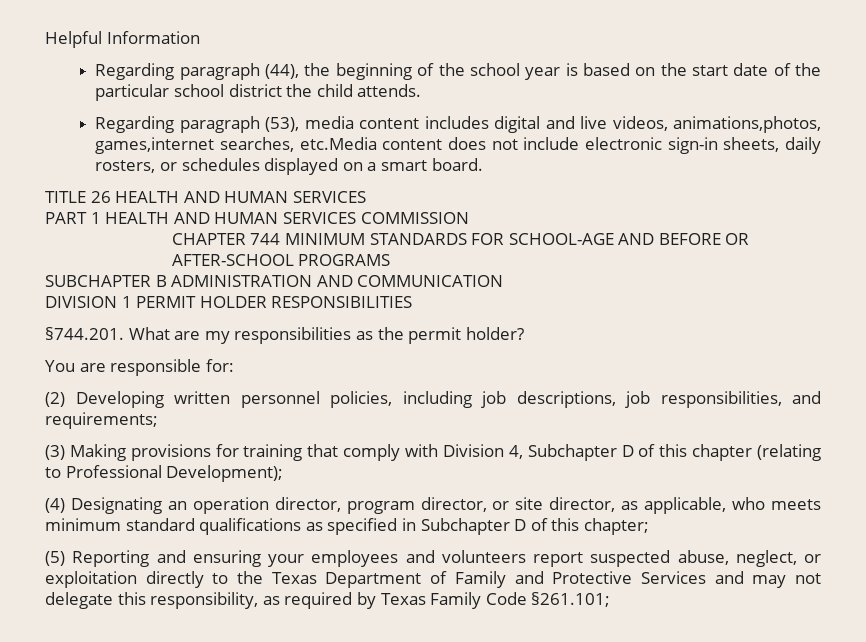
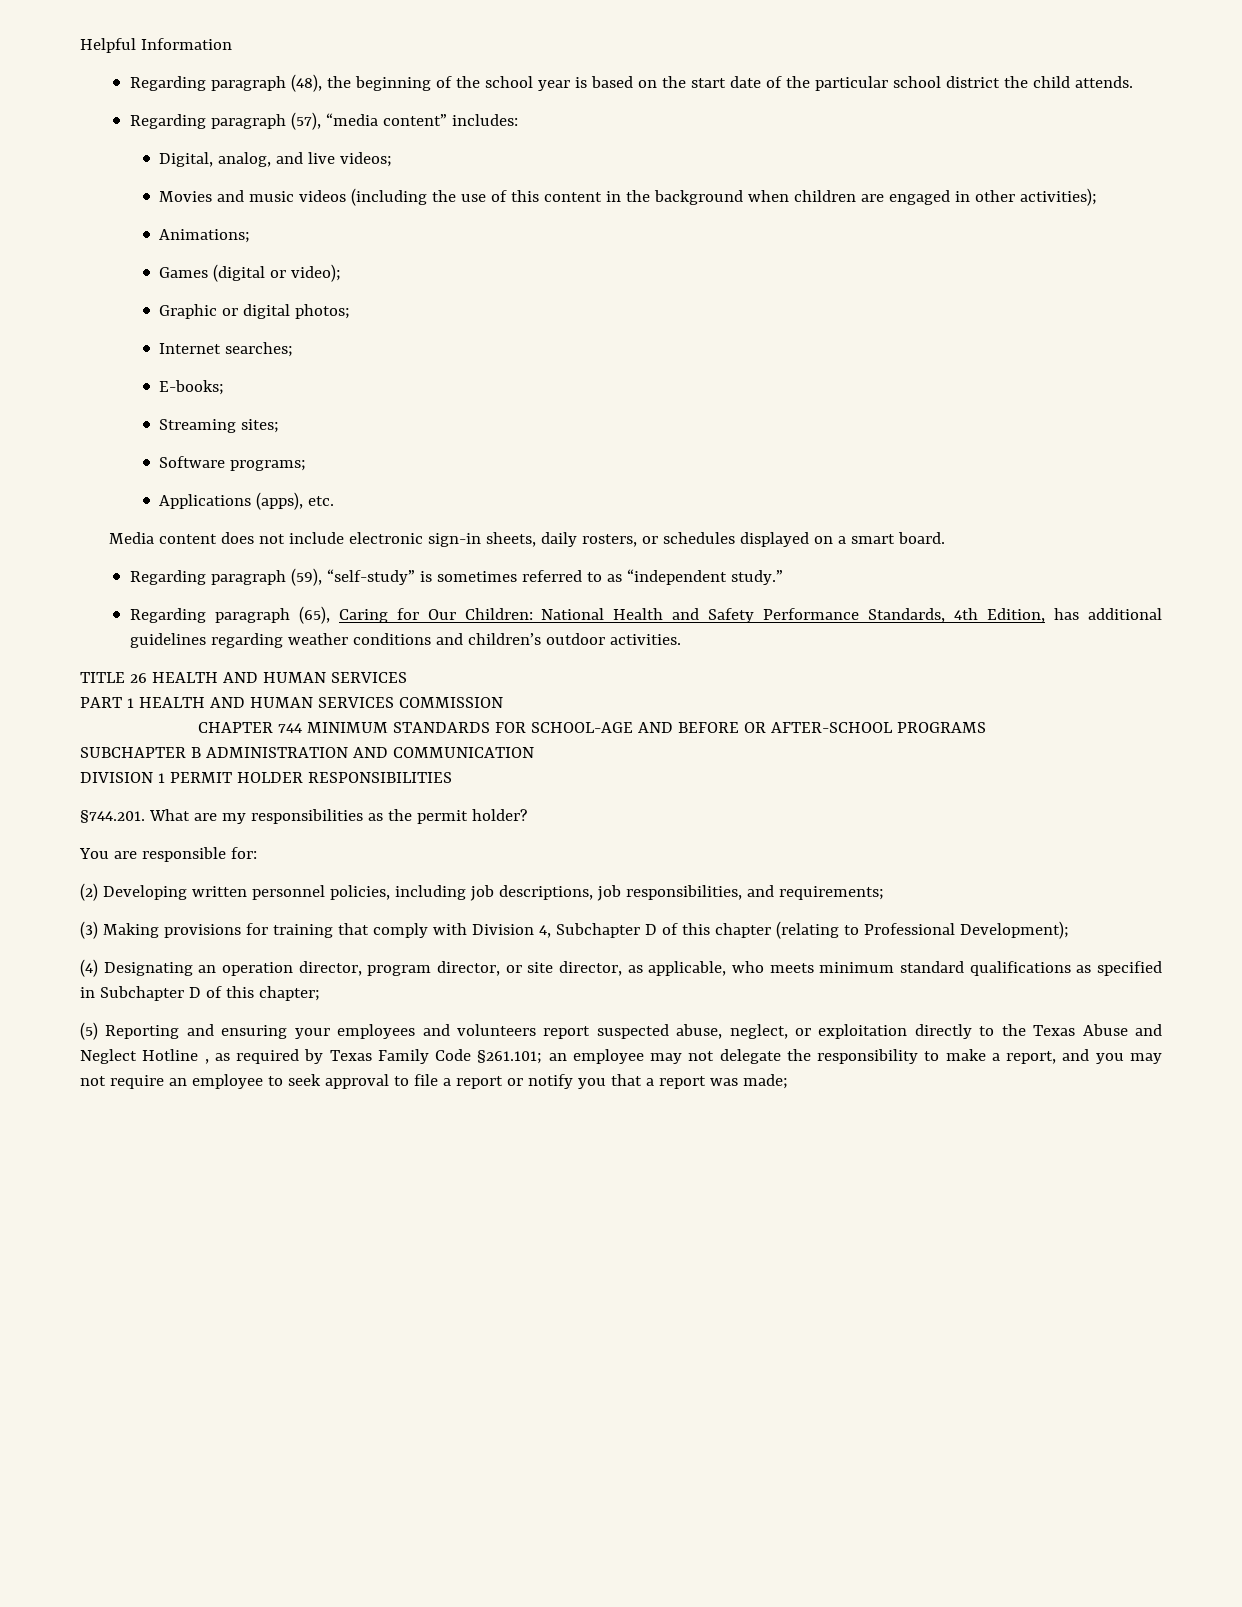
- Regarding paragraph (44), the beginning of the school year is based on the start date of the particular school district the child attends.
+ Regarding paragraph (48), the beginning of the school year is based on the start date of the particular school district the child attends.
- Regarding paragraph (53), media content includes digital and live videos, animations,photos, games,internet searches, etc.Media content does not include electronic sign-in sheets, daily rosters, or schedules displayed on a smart board.
+ Regarding paragraph (57), “media content” includes:
+ Digital, analog, and live videos;
+ Movies and music videos (including the use of this content in the background when children are engaged in other activities);
+ Animations;
+ Games (digital or video);
+ Graphic or digital photos;
+ Internet searches;
+ E-books;
+ Streaming sites;
+ Software programs;
+ Applications (apps), etc.
+ Media content does not include electronic sign-in sheets, daily rosters, or schedules displayed on a smart board.
+ Regarding paragraph (59), “self-study” is sometimes referred to as “independent study.”
+ Regarding paragraph (65), Caring for Our Children: National Health and Safety Performance Standards, 4th Edition, has additional guidelines regarding weather conditions and children’s outdoor activities.
- (5) Reporting and ensuring your employees and volunteers report suspected abuse, neglect, or exploitation directly to the Texas Department of Family and Protective Services and may not delegate this responsibility, as required by Texas Family Code §261.101;
+ (5) Reporting and ensuring your employees and volunteers report suspected abuse, neglect, or exploitation directly to the Texas Abuse and Neglect Hotline , as required by Texas Family Code §261.101; an employee may not delegate the responsibility to make a report, and you may not require an employee to seek approval to file a report or notify you that a report was made;

